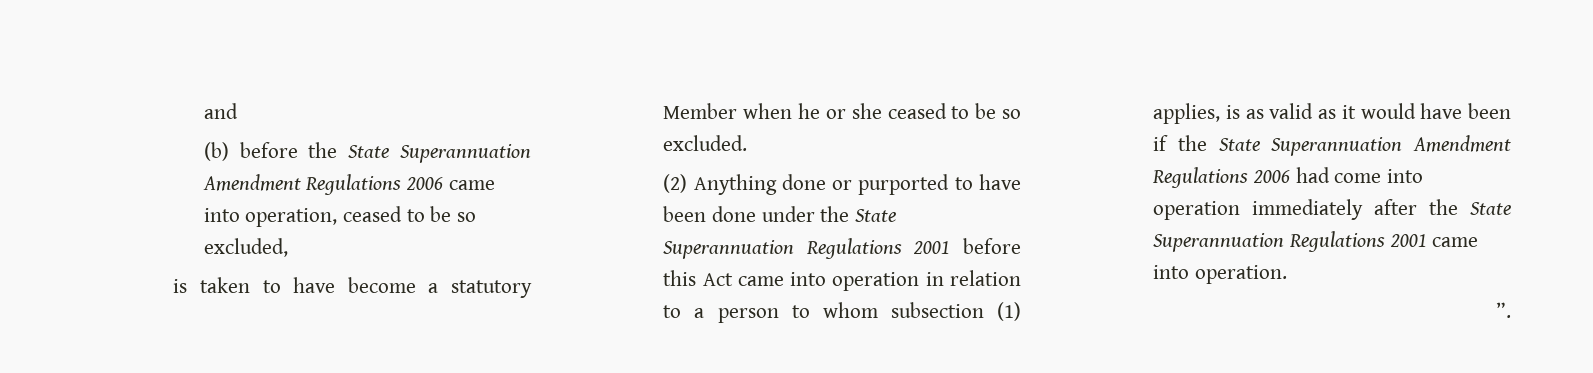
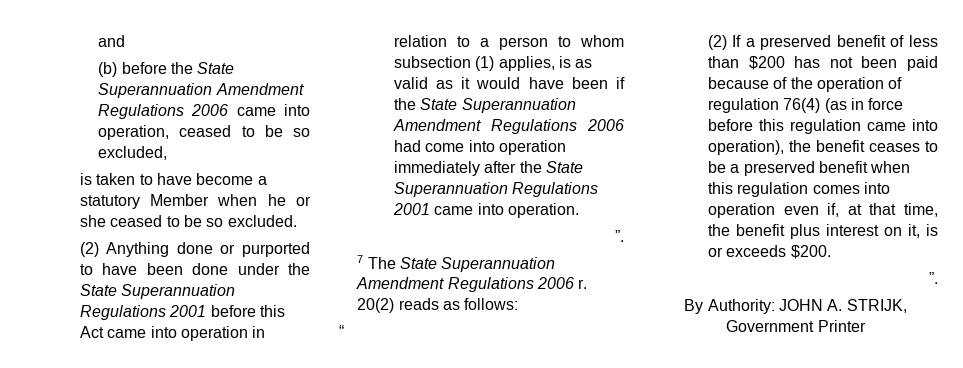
+ 7 The State Superannuation Amendment Regulations 2006 r. 20(2) reads as follows:
+ “
+ (2) If a preserved benefit of less than $200 has not been paid because of the operation of regulation 76(4) (as in force before this regulation came into operation), the benefit ceases to be a preserved benefit when this regulation comes into operation even if, at that time, the benefit plus interest on it, is or exceeds $200.
+ ”.
+ By Authority: JOHN A. STRIJK, Government Printer

